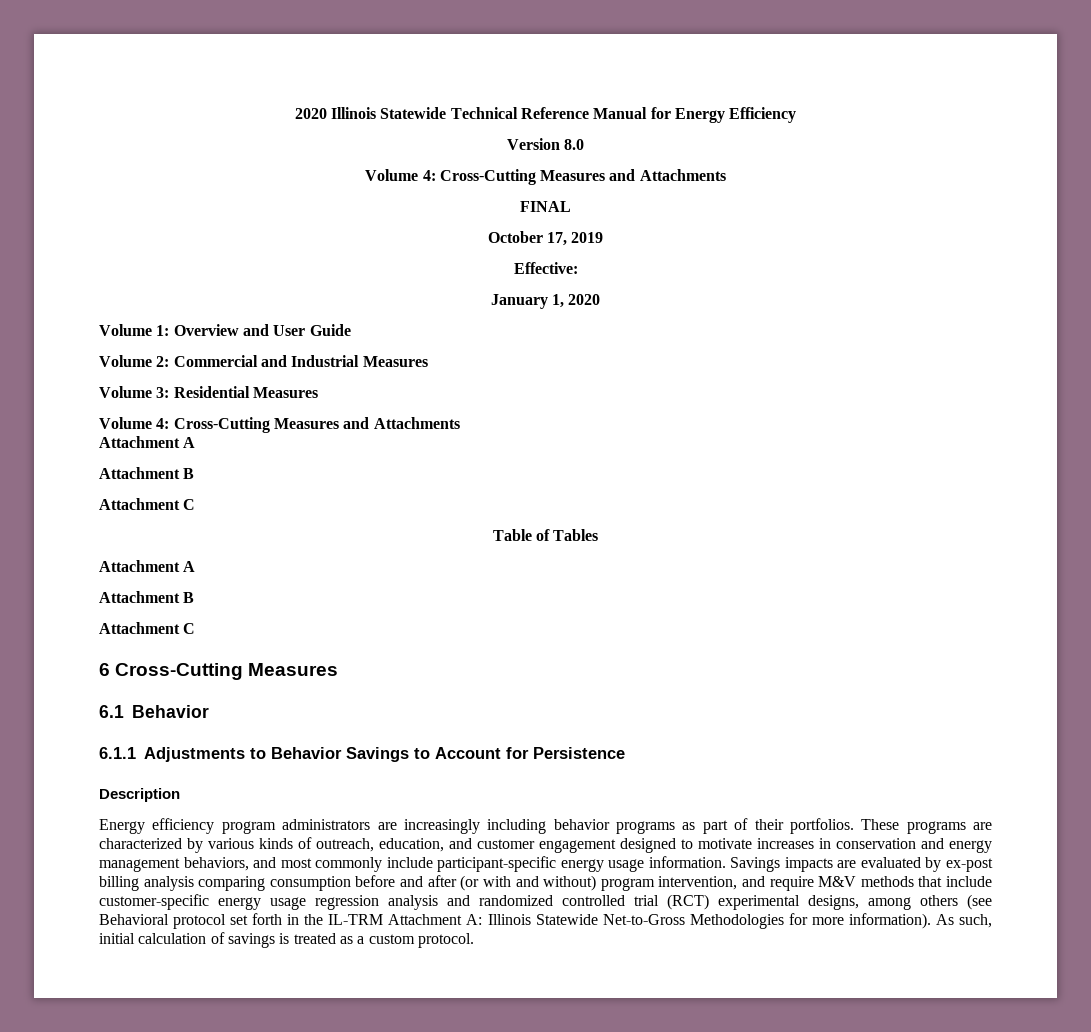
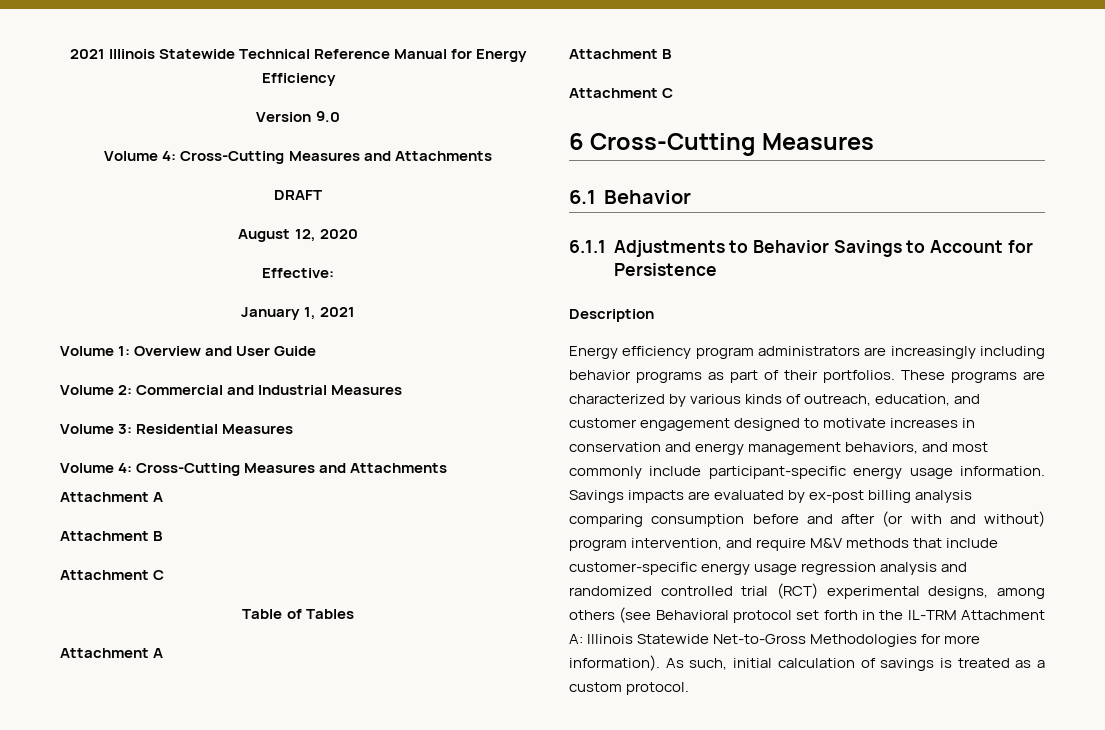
- 2020 Illinois Statewide Technical Reference Manual for Energy Efficiency
+ 2021 Illinois Statewide Technical Reference Manual for Energy Efficiency
- Version 8.0
+ Version 9.0
  Volume 4: Cross-Cutting Measures and Attachments
- FINAL
- October 17, 2019
+ DRAFT
+ August 12, 2020
- January 1, 2020
+ January 1, 2021

